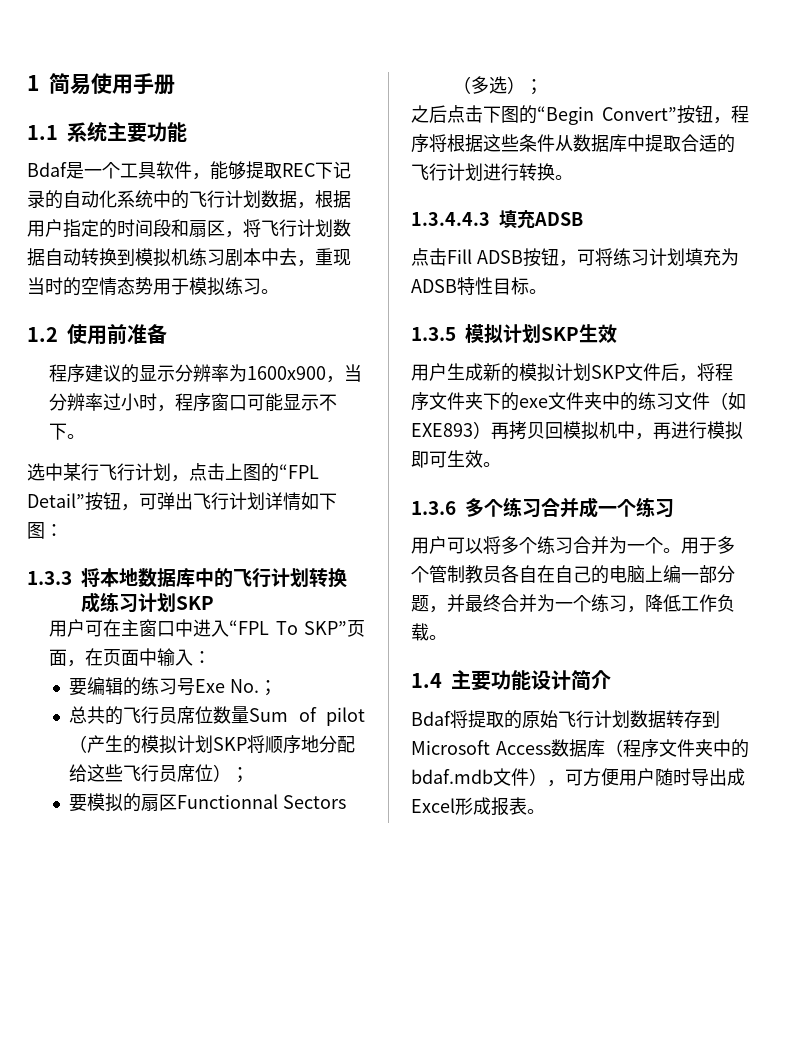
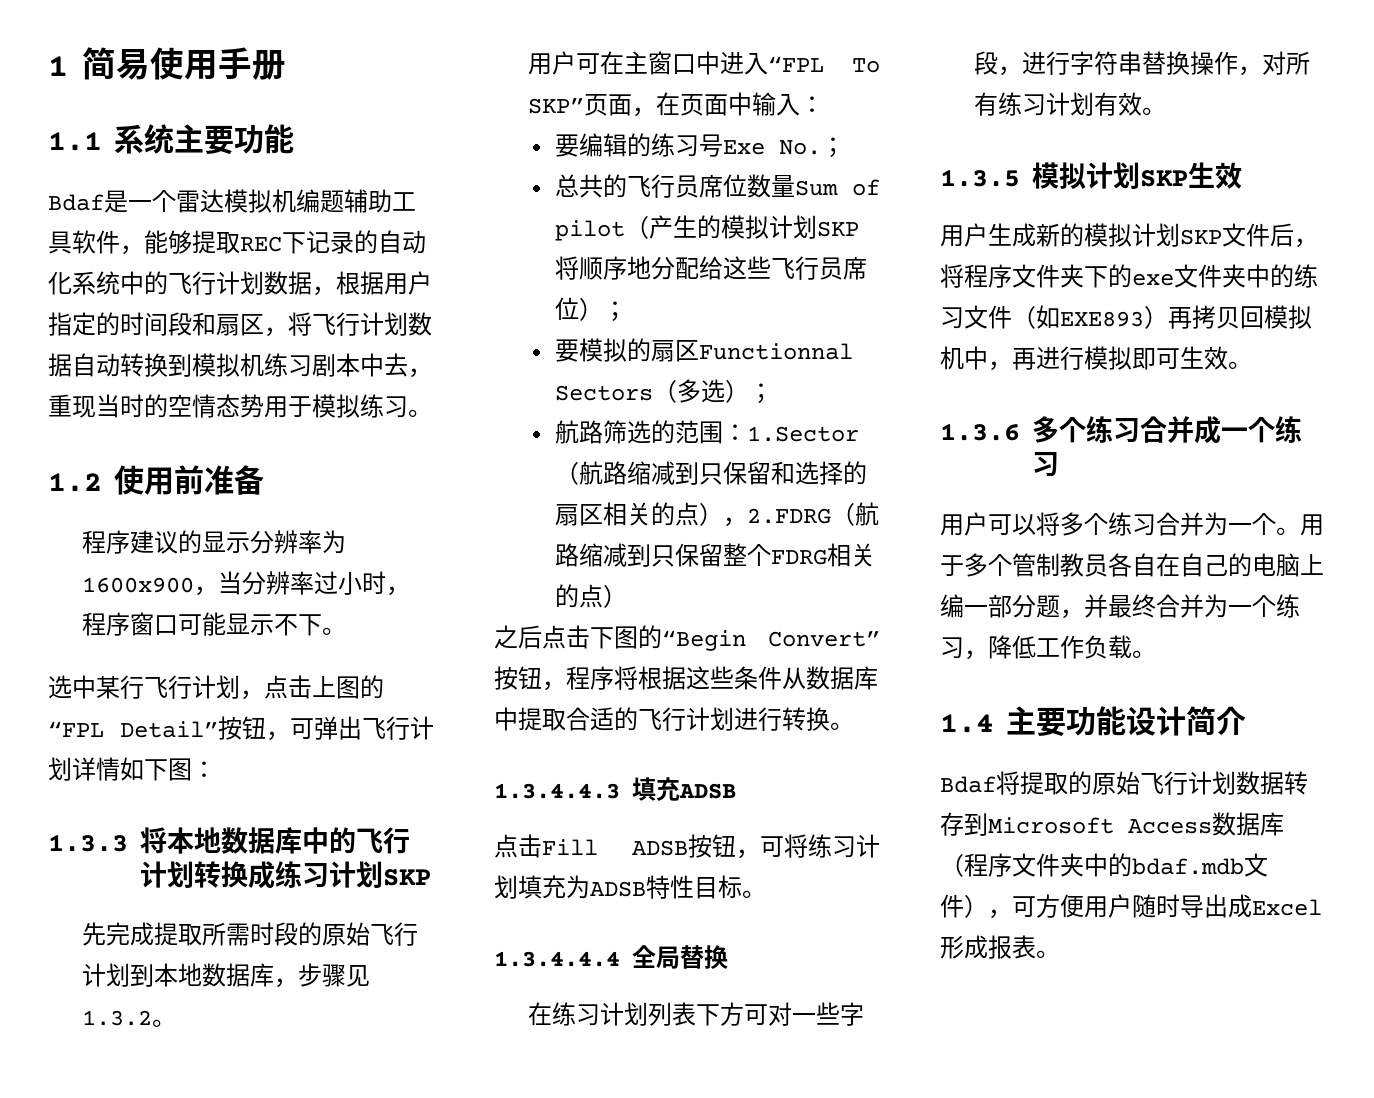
- Bdaf是一个工具软件，能够提取REC下记录的自动化系统中的飞行计划数据，根据用户指定的时间段和扇区，将飞行计划数据自动转换到模拟机练习剧本中去，重现当时的空情态势用于模拟练习。
+ Bdaf是一个雷达模拟机编题辅助工具软件，能够提取REC下记录的自动化系统中的飞行计划数据，根据用户指定的时间段和扇区，将飞行计划数据自动转换到模拟机练习剧本中去，重现当时的空情态势用于模拟练习。
+ 先完成提取所需时段的原始飞行计划到本地数据库，步骤见1.3.2。
+ 航路筛选的范围：1.Sector（航路缩减到只保留和选择的扇区相关的点），2.FDRG（航路缩减到只保留整个FDRG相关的点）
+ 1.3.4.4.4全局替换
+ 在练习计划列表下方可对一些字段，进行字符串替换操作，对所有练习计划有效。

